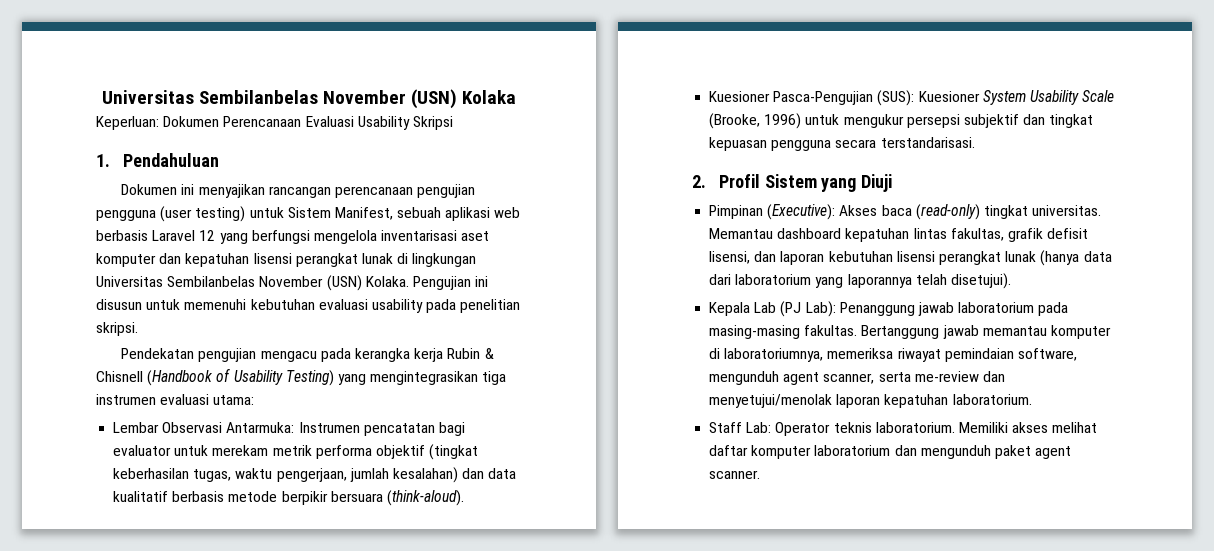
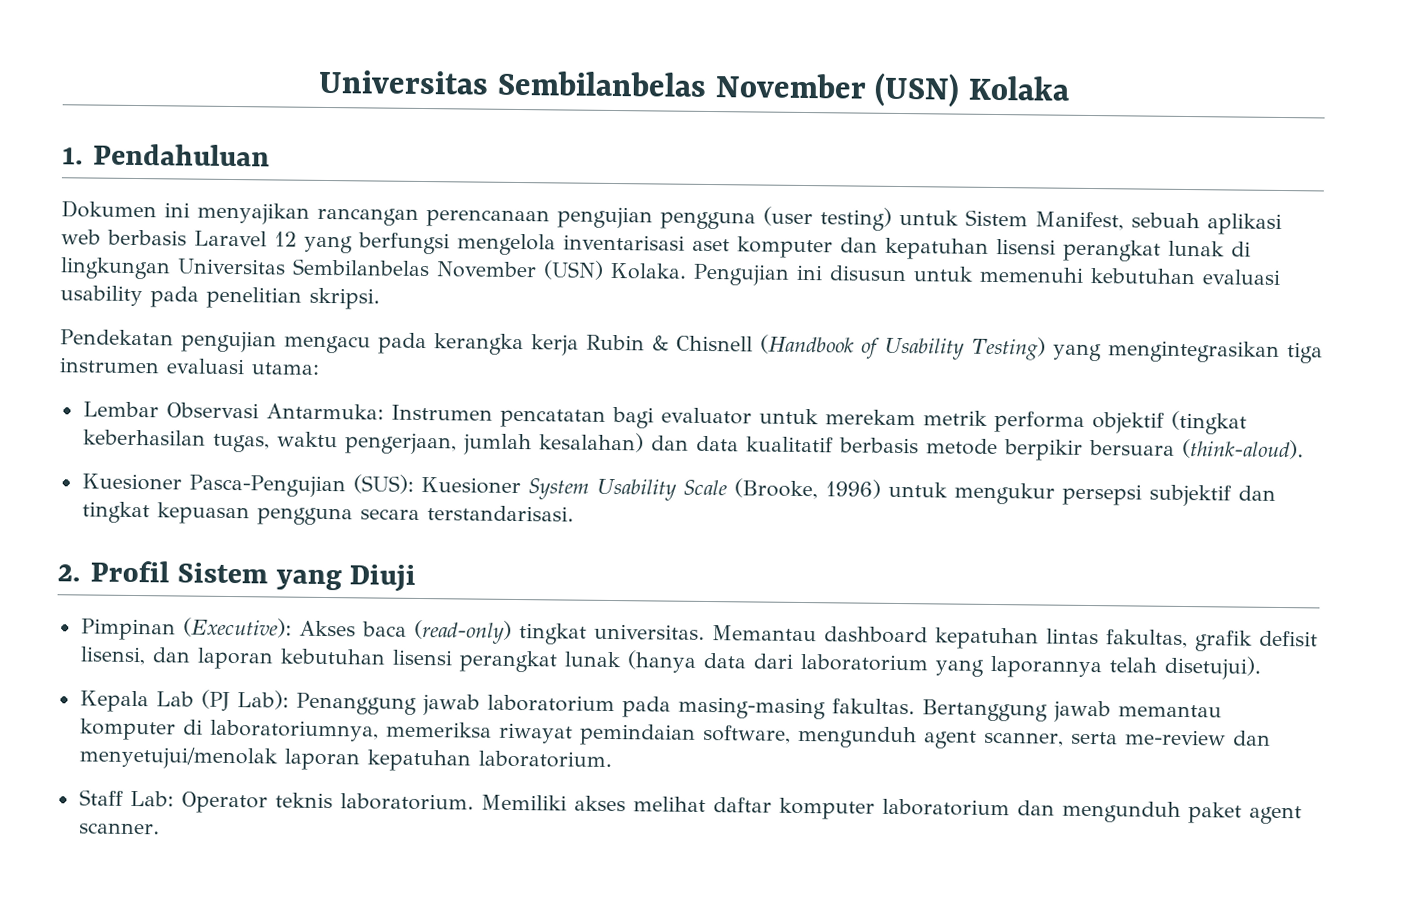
- Keperluan: Dokumen Perencanaan Evaluasi Usability Skripsi

